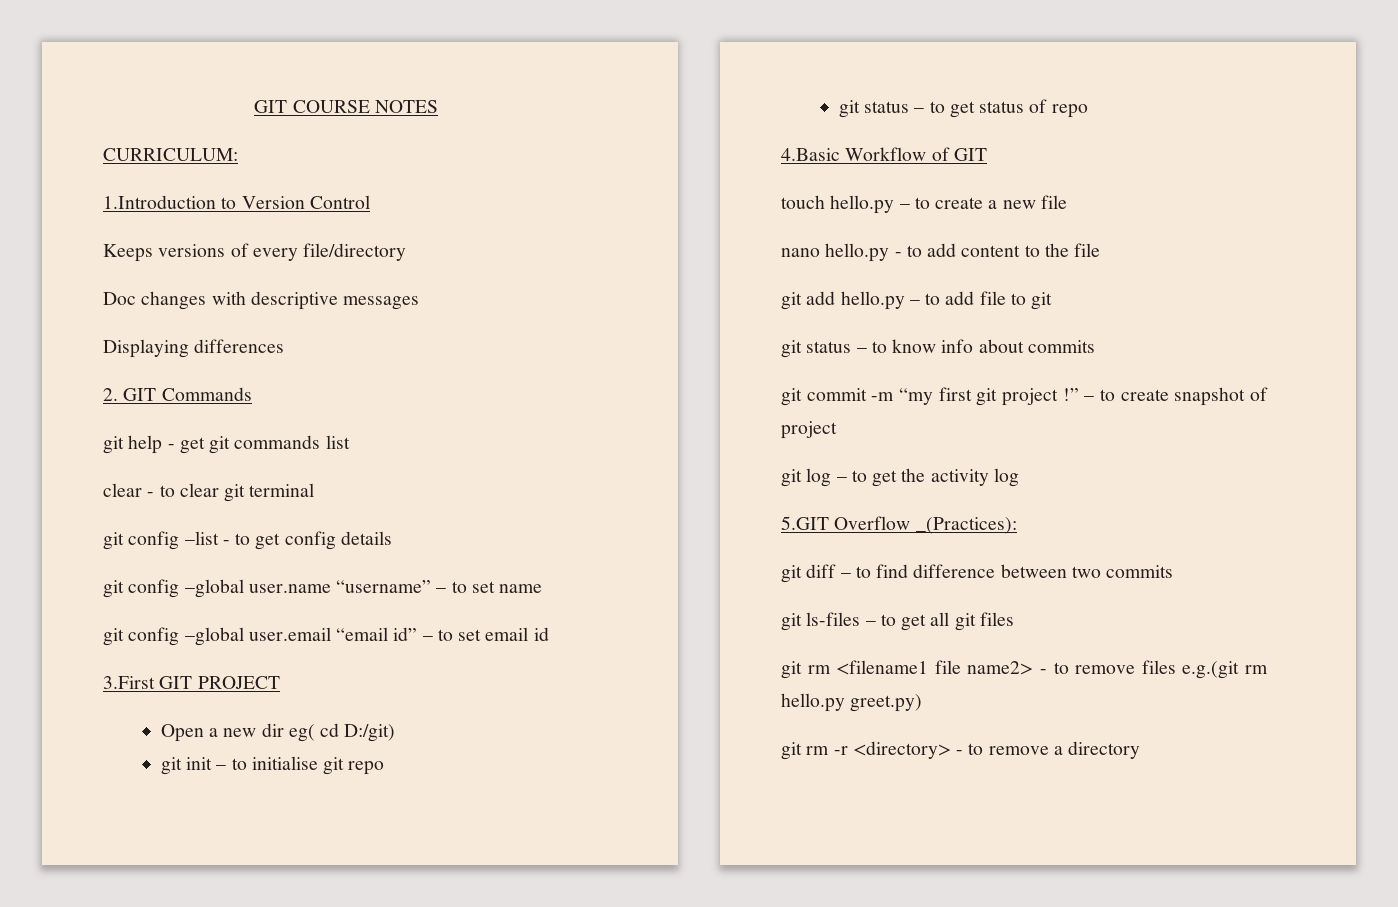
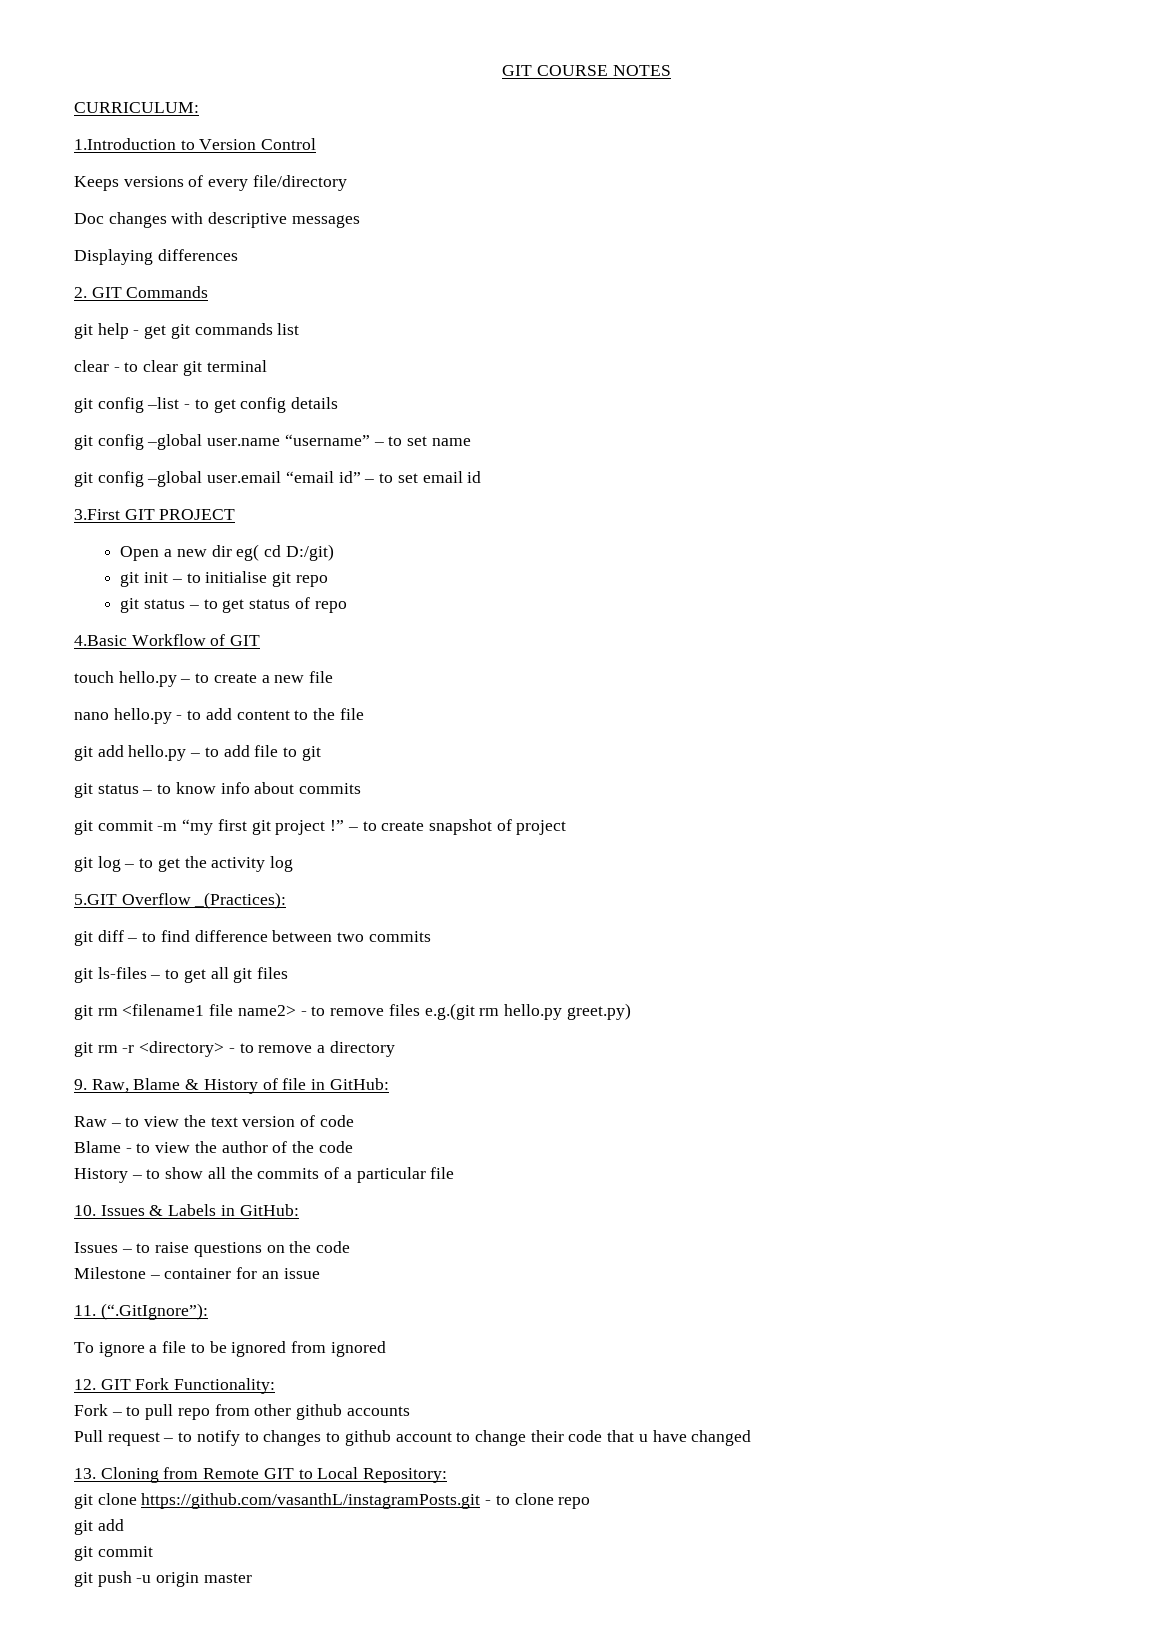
+ 9. Raw, Blame & History of file in GitHub:
+ Raw – to view the text version of code
+ Blame - to view the author of the code
+ History – to show all the commits of a particular file
+ 10. Issues & Labels in GitHub:
+ Issues – to raise questions on the code
+ Milestone – container for an issue
+ 11. (“.GitIgnore”):
+ To ignore a file to be ignored from ignored
+ 12. GIT Fork Functionality:
+ Fork – to pull repo from other github accounts
+ Pull request – to notify to changes to github account to change their code that u have changed
+ 13. Cloning from Remote GIT to Local Repository:
+ git clone https://github.com/vasanthL/instagramPosts.git - to clone repo
+ git add
+ git commit
+ git push -u origin master

